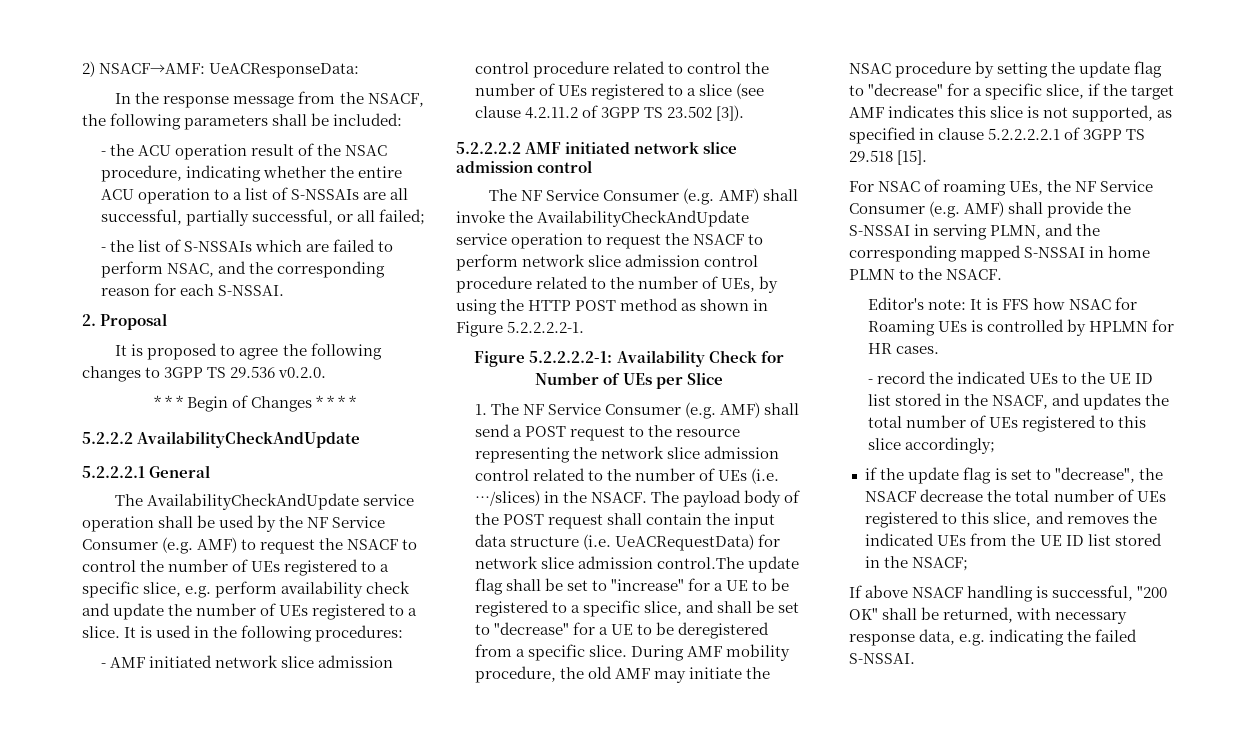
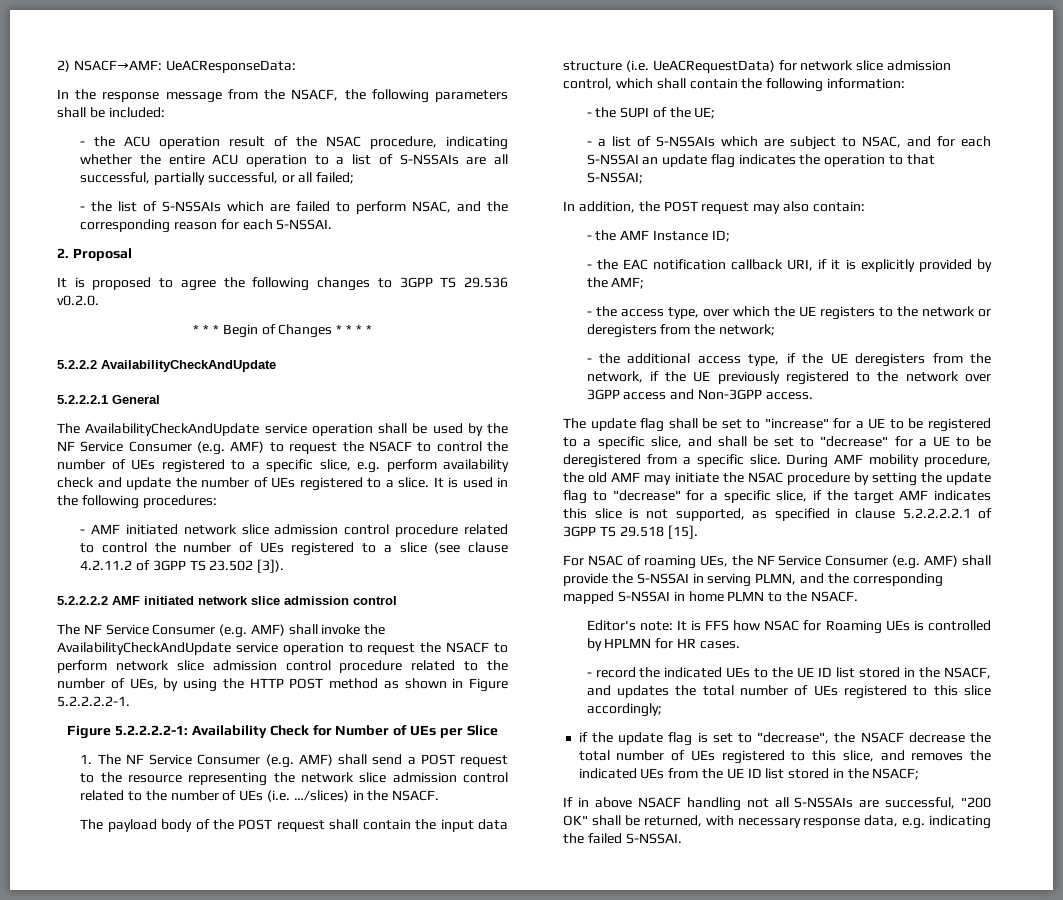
- 1. The NF Service Consumer (e.g. AMF) shall send a POST request to the resource representing the network slice admission control related to the number of UEs (i.e. …/slices) in the NSACF. The payload body of the POST request shall contain the input data structure (i.e. UeACRequestData) for network slice admission control.The update flag shall be set to "increase" for a UE to be registered to a specific slice, and shall be set to "decrease" for a UE to be deregistered from a specific slice.
+ 1. The NF Service Consumer (e.g. AMF) shall send a POST request to the resource representing the network slice admission control related to the number of UEs (i.e. …/slices) in the NSACF.
+ The payload body of the POST request shall contain the input data structure (i.e. UeACRequestData) for network slice admission control, which shall contain the following information:
+ - the SUPI of the UE;
+ - a list of S-NSSAIs which are subject to NSAC, and for each S-NSSAI an update flag indicates the operation to that S-NSSAI;
+ In addition, the POST request may also contain:
+ - the AMF Instance ID;
+ - the EAC notification callback URI, if it is explicitly provided by the AMF;
+ - the access type, over which the UE registers to the network or deregisters from the network;
+ - the additional access type, if the UE deregisters from the network, if the UE previously registered to the network over 3GPP access and Non-3GPP access.
+ The update flag shall be set to "increase" for a UE to be registered to a specific slice, and shall be set to "decrease" for a UE to be deregistered from a specific slice.
- If above NSACF handling is successful, "200 OK" shall be returned, with necessary response data, e.g. indicating the failed S-NSSAI.
+ If in above NSACF handling not all S-NSSAIs are successful, "200 OK" shall be returned, with necessary response data, e.g. indicating the failed S-NSSAI.

